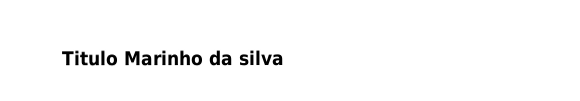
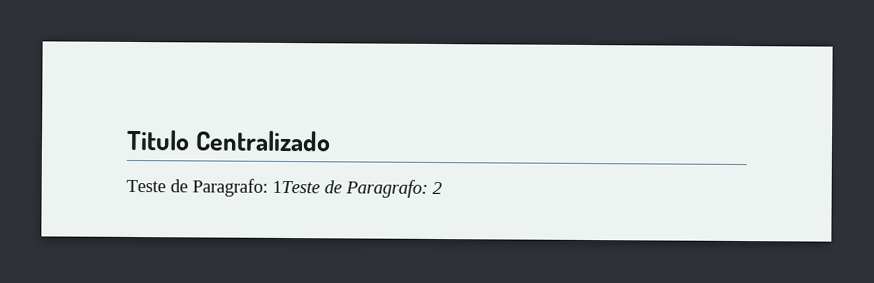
- Titulo Marinho da silva
+ Titulo Centralizado
+ Teste de Paragrafo: 1Teste de Paragrafo: 2

